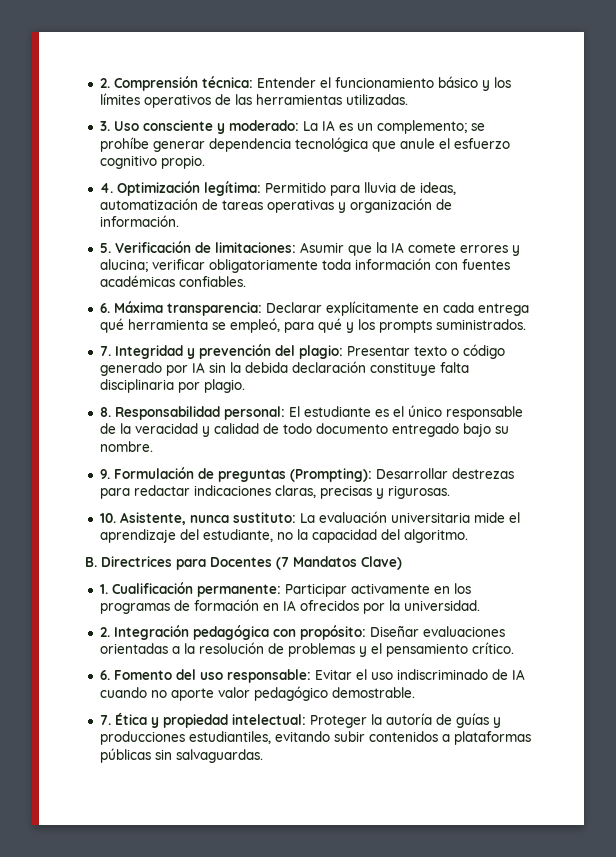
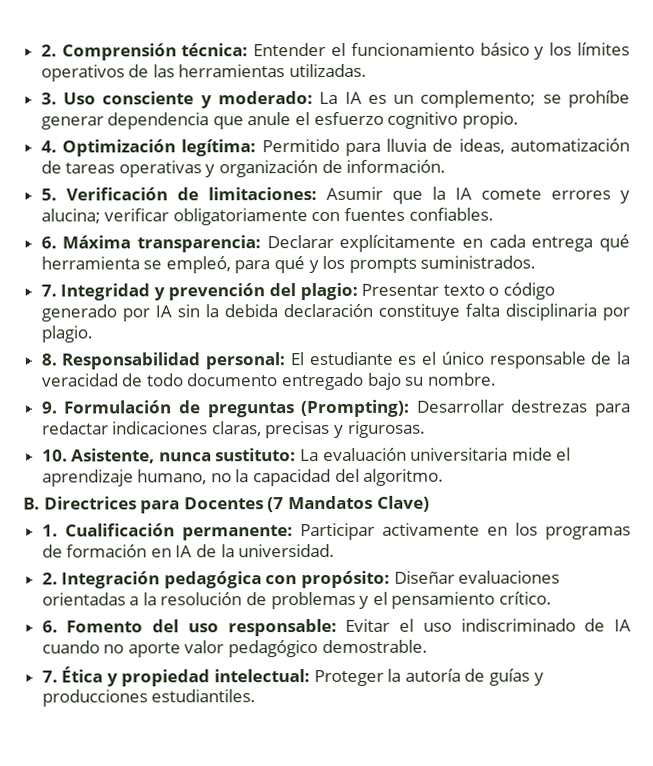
- 3. Uso consciente y moderado: La IA es un complemento; se prohíbe generar dependencia tecnológica que anule el esfuerzo cognitivo propio.
+ 3. Uso consciente y moderado: La IA es un complemento; se prohíbe generar dependencia que anule el esfuerzo cognitivo propio.
- 5. Verificación de limitaciones: Asumir que la IA comete errores y alucina; verificar obligatoriamente toda información con fuentes académicas confiables.
+ 5. Verificación de limitaciones: Asumir que la IA comete errores y alucina; verificar obligatoriamente con fuentes confiables.
- 8. Responsabilidad personal: El estudiante es el único responsable de la veracidad y calidad de todo documento entregado bajo su nombre.
+ 8. Responsabilidad personal: El estudiante es el único responsable de la veracidad de todo documento entregado bajo su nombre.
- 10. Asistente, nunca sustituto: La evaluación universitaria mide el aprendizaje del estudiante, no la capacidad del algoritmo.
+ 10. Asistente, nunca sustituto: La evaluación universitaria mide el aprendizaje humano, no la capacidad del algoritmo.
- 1. Cualificación permanente: Participar activamente en los programas de formación en IA ofrecidos por la universidad.
+ 1. Cualificación permanente: Participar activamente en los programas de formación en IA de la universidad.
- 7. Ética y propiedad intelectual: Proteger la autoría de guías y producciones estudiantiles, evitando subir contenidos a plataformas públicas sin salvaguardas.
+ 7. Ética y propiedad intelectual: Proteger la autoría de guías y producciones estudiantiles.

